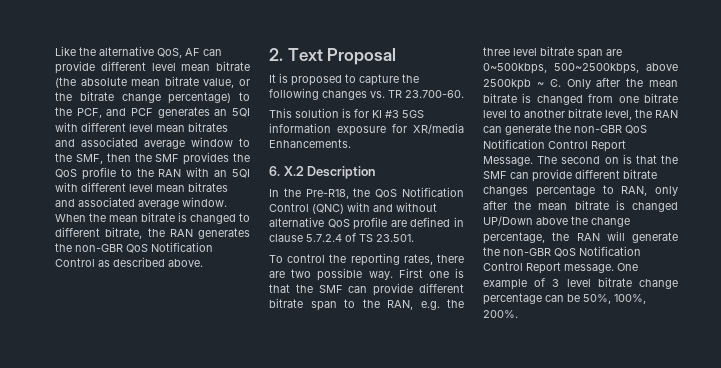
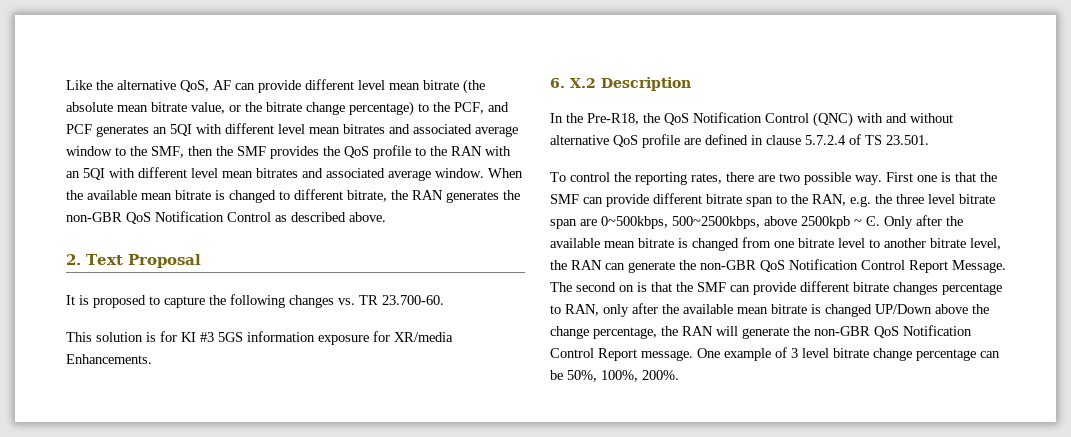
- When the mean bitrate is changed to different bitrate, the RAN generates the non-GBR QoS Notification Control as described above.
+ When the available mean bitrate is changed to different bitrate, the RAN generates the non-GBR QoS Notification Control as described above.
- First one is that the SMF can provide different bitrate span to the RAN, e.g. the three level bitrate span are 0~500kbps, 500~2500kbps, above 2500kpb ~ Ͼ. Only after the mean bitrate is changed from one bitrate level to another bitrate level, the RAN can generate the non-GBR QoS Notification Control Report Message.
+ First one is that the SMF can provide different bitrate span to the RAN, e.g. the three level bitrate span are 0~500kbps, 500~2500kbps, above 2500kpb ~ Ͼ. Only after the available mean bitrate is changed from one bitrate level to another bitrate level, the RAN can generate the non-GBR QoS Notification Control Report Message.
- The second on is that the SMF can provide different bitrate changes percentage to RAN, only after the mean bitrate is changed UP/Down above the change percentage, the RAN will generate the non-GBR QoS Notification Control Report message.
+ The second on is that the SMF can provide different bitrate changes percentage to RAN, only after the available mean bitrate is changed UP/Down above the change percentage, the RAN will generate the non-GBR QoS Notification Control Report message.

